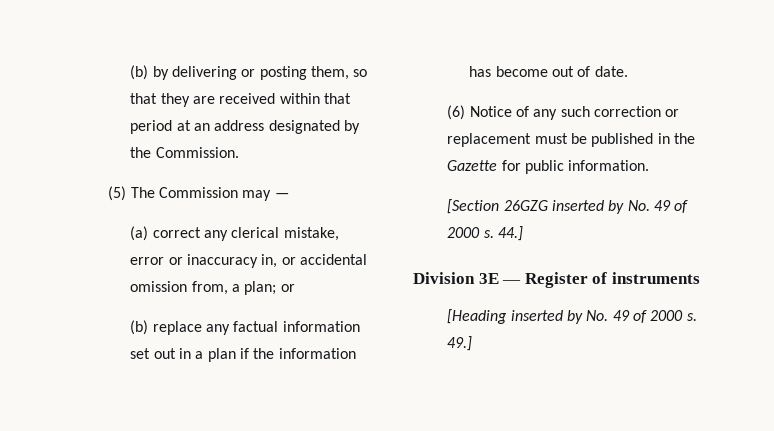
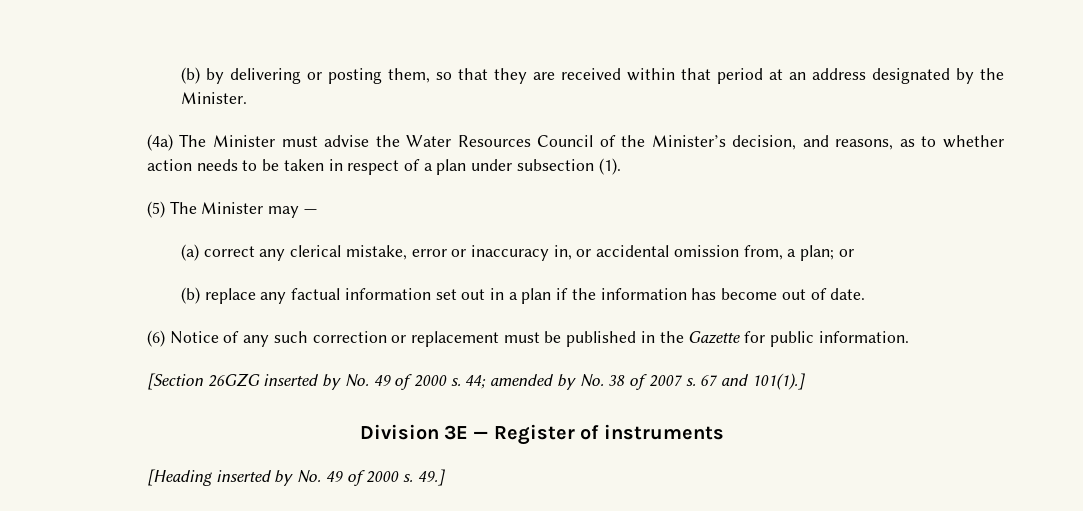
- (b) by delivering or posting them, so that they are received within that period at an address designated by the Commission.
+ (b) by delivering or posting them, so that they are received within that period at an address designated by the Minister.
+ (4a) The Minister must advise the Water Resources Council of the Minister’s decision, and reasons, as to whether action needs to be taken in respect of a plan under subsection (1).
- (5) The Commission may —
+ (5) The Minister may —
- 44.]
+ 44; amended by No. 38 of 2007 s. 67 and 101(1).]

